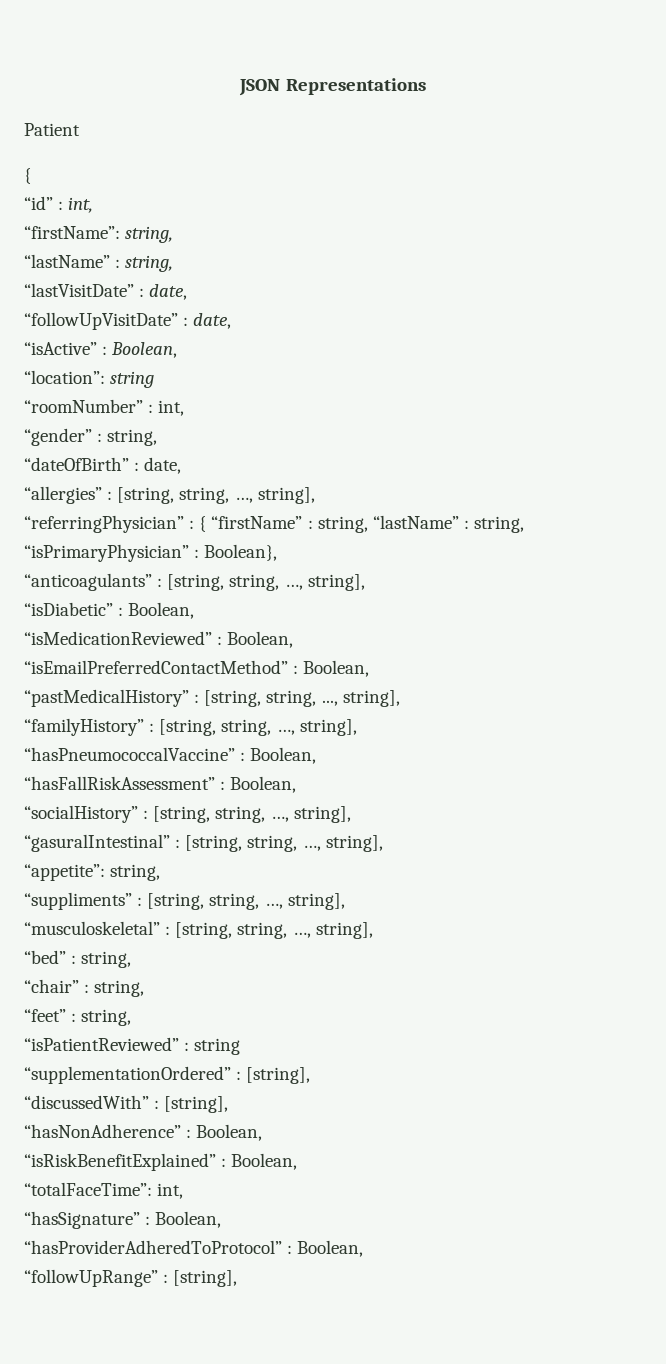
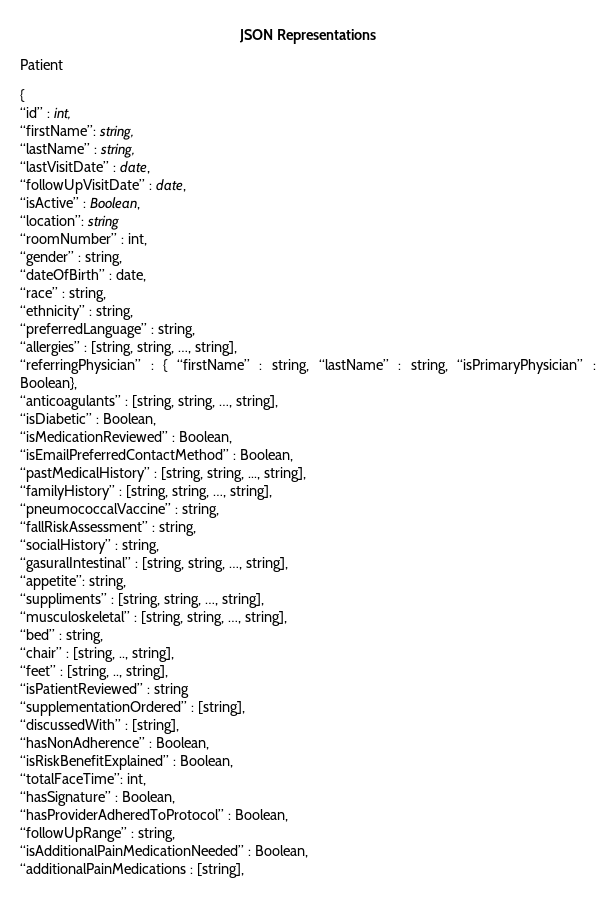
+ “race” : string,
+ “ethnicity” : string,
+ “preferredLanguage” : string,
- “hasPneumococcalVaccine” : Boolean,
- “hasFallRiskAssessment” : Boolean,
+ “pneumococcalVaccine” : string,
+ “fallRiskAssessment” : string,
- “socialHistory” : [string, string, …, string],
+ “socialHistory” : string,
- “chair” : string,
+ “chair” : [string, .., string],
- “feet” : string,
+ “feet” : [string, .., string],
- “followUpRange” : [string],
+ “followUpRange” : string,
+ “isAdditionalPainMedicationNeeded” : Boolean,
+ “additionalPainMedications : [string],

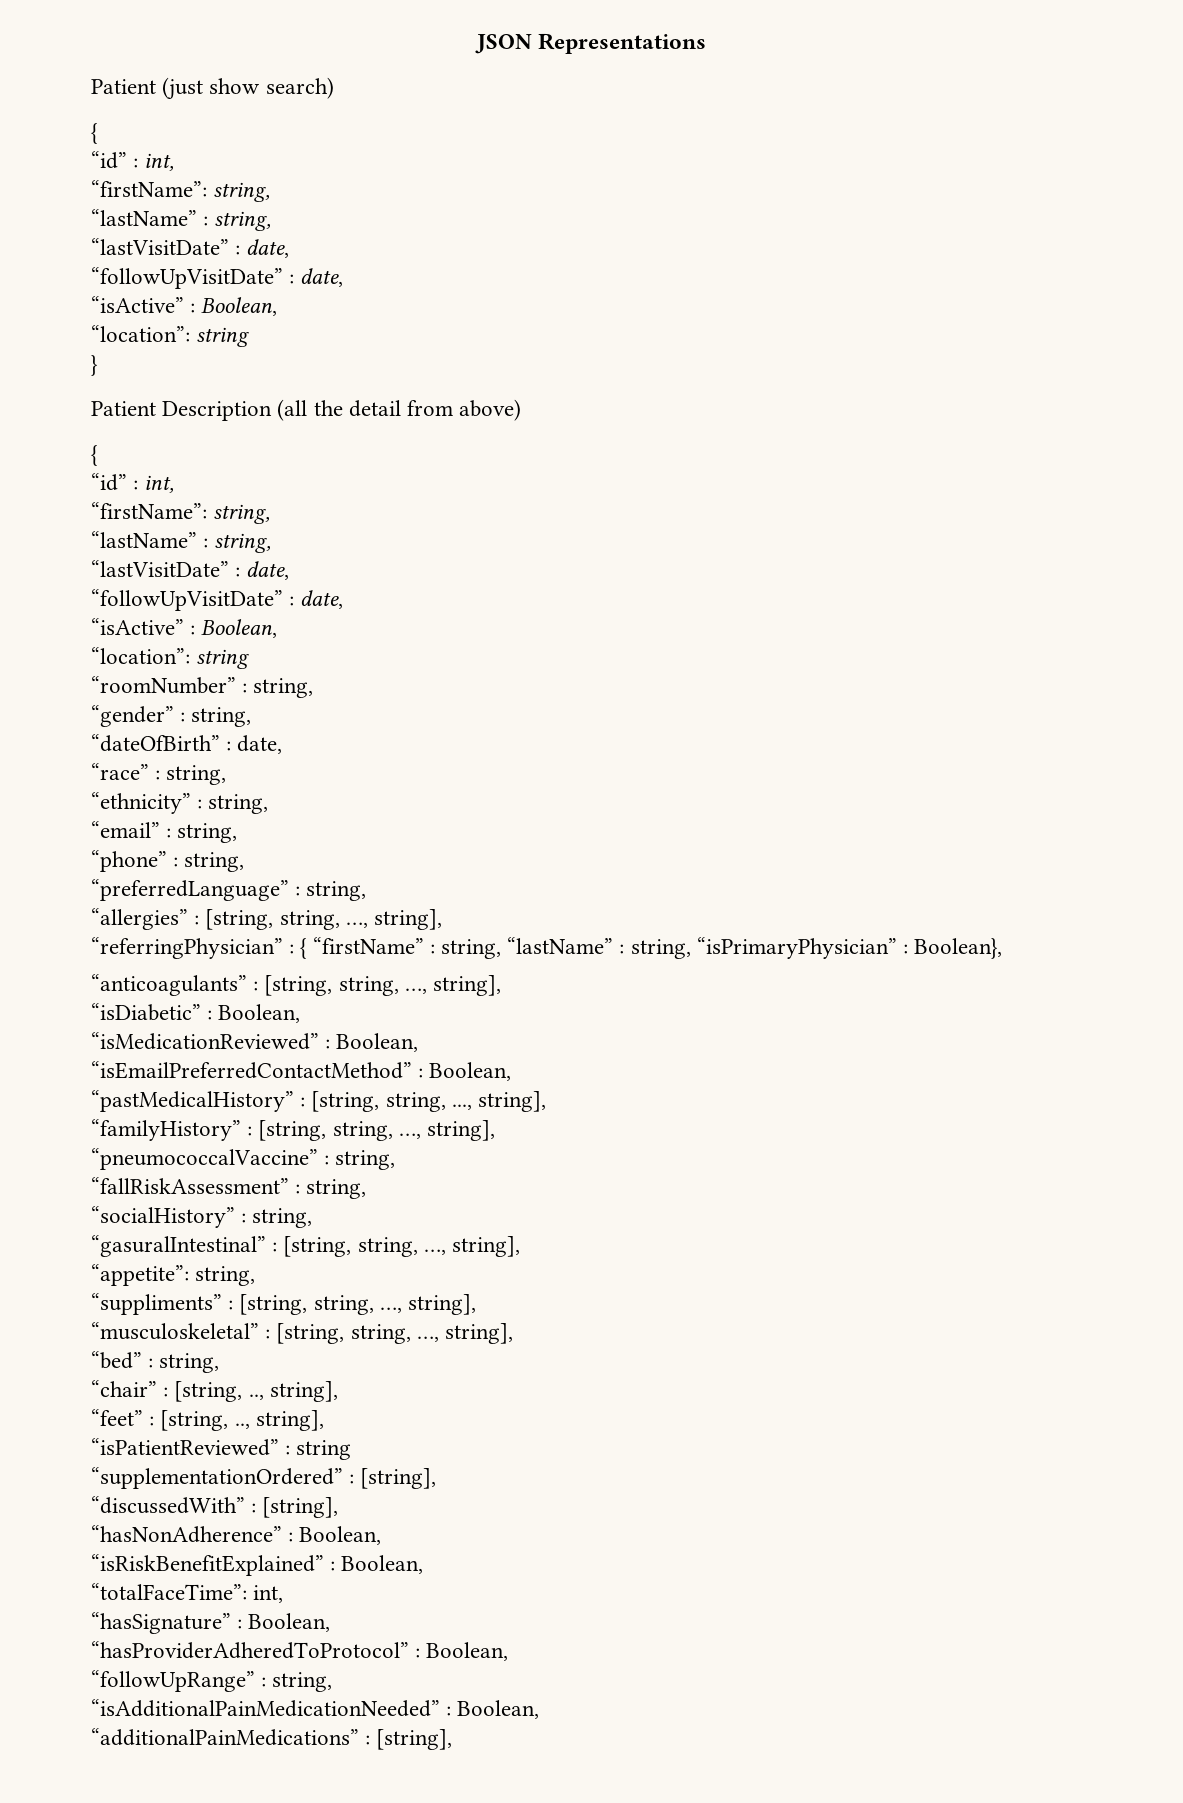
- Patient
+ Patient (just show search)
+ {
+ “id” : int,
+ “firstName”: string,
+ “lastName” : string,
+ “lastVisitDate” : date,
+ “followUpVisitDate” : date,
+ “isActive” : Boolean,
+ “location”: string
+ }
+ Patient Description (all the detail from above)
- “roomNumber” : int,
+ “roomNumber” : string,
+ “email” : string,
+ “phone” : string,
- “additionalPainMedications : [string],
+ “additionalPainMedications” : [string],

